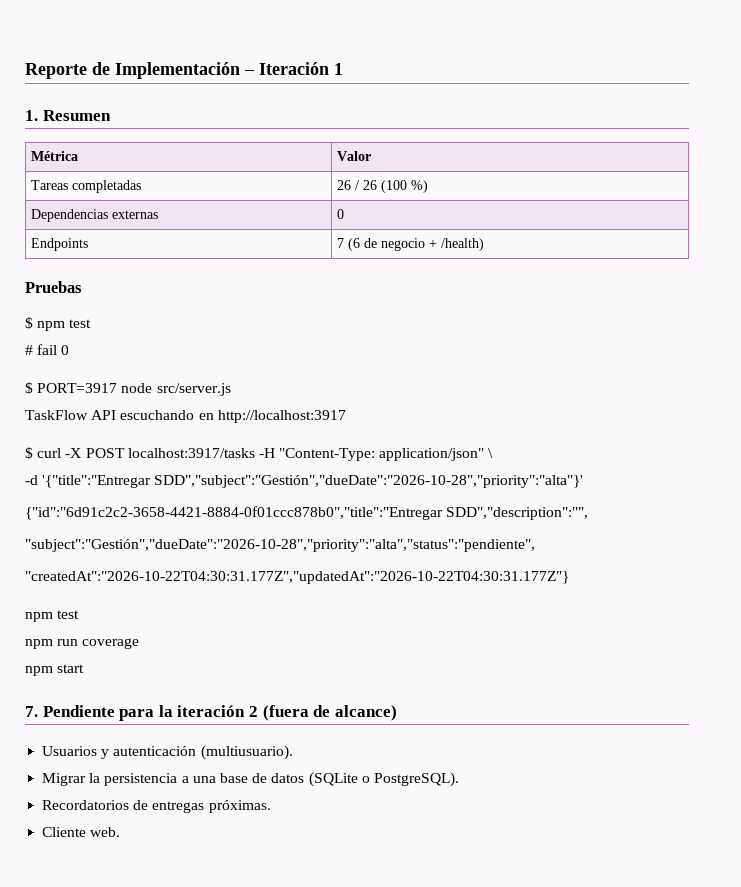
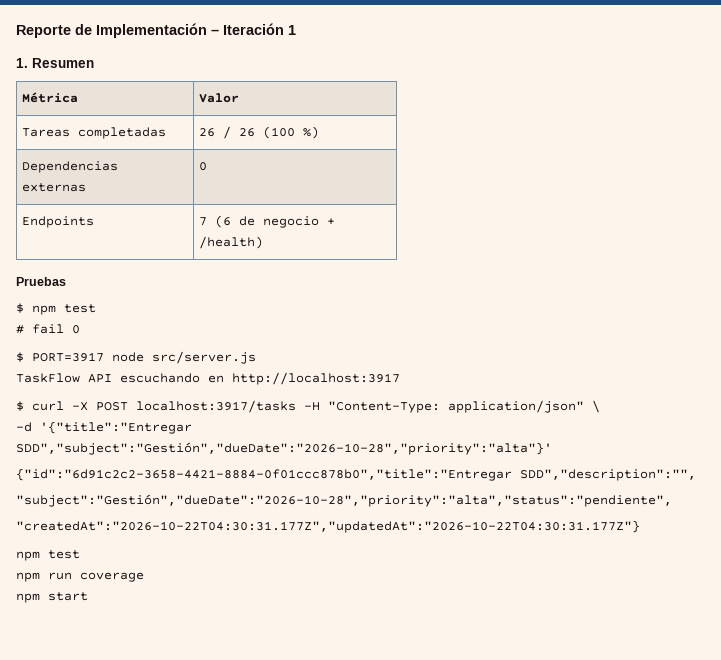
- 7. Pendiente para la iteración 2 (fuera de alcance)
- Usuarios y autenticación (multiusuario).
- Migrar la persistencia a una base de datos (SQLite o PostgreSQL).
- Recordatorios de entregas próximas.
- Cliente web.

